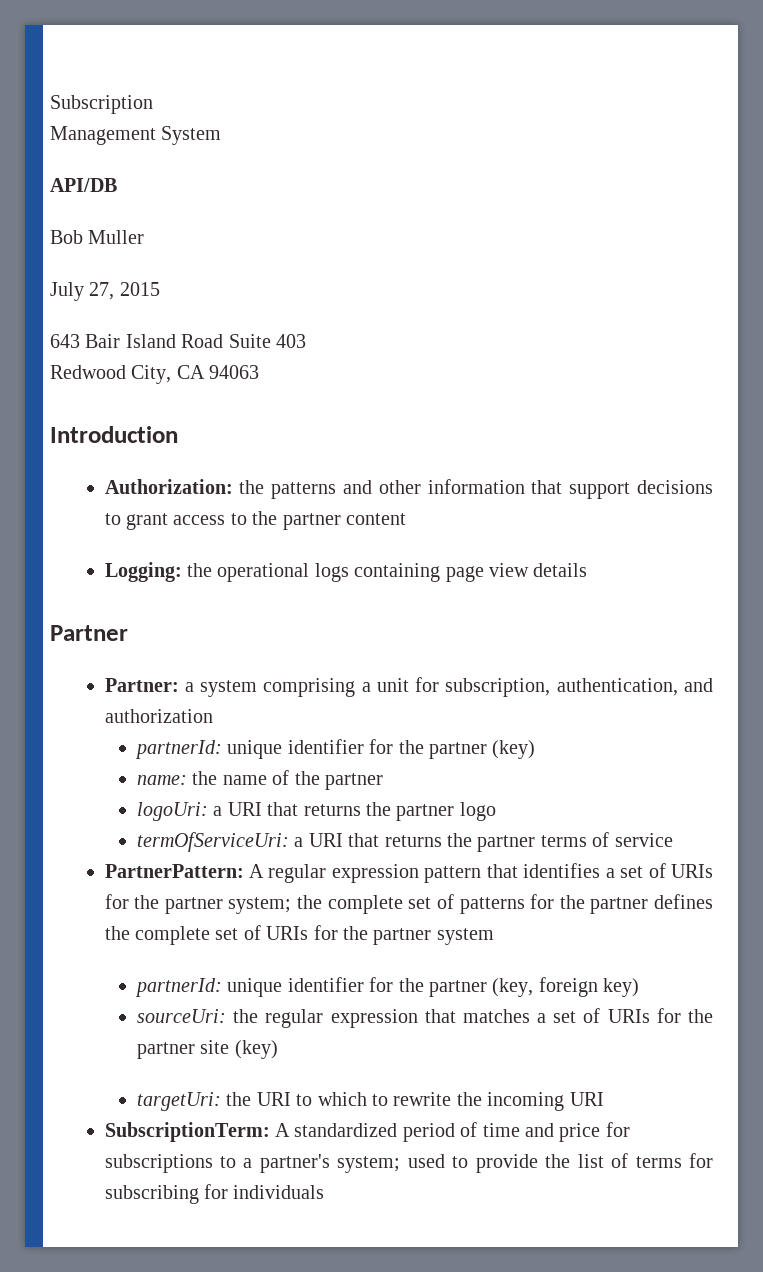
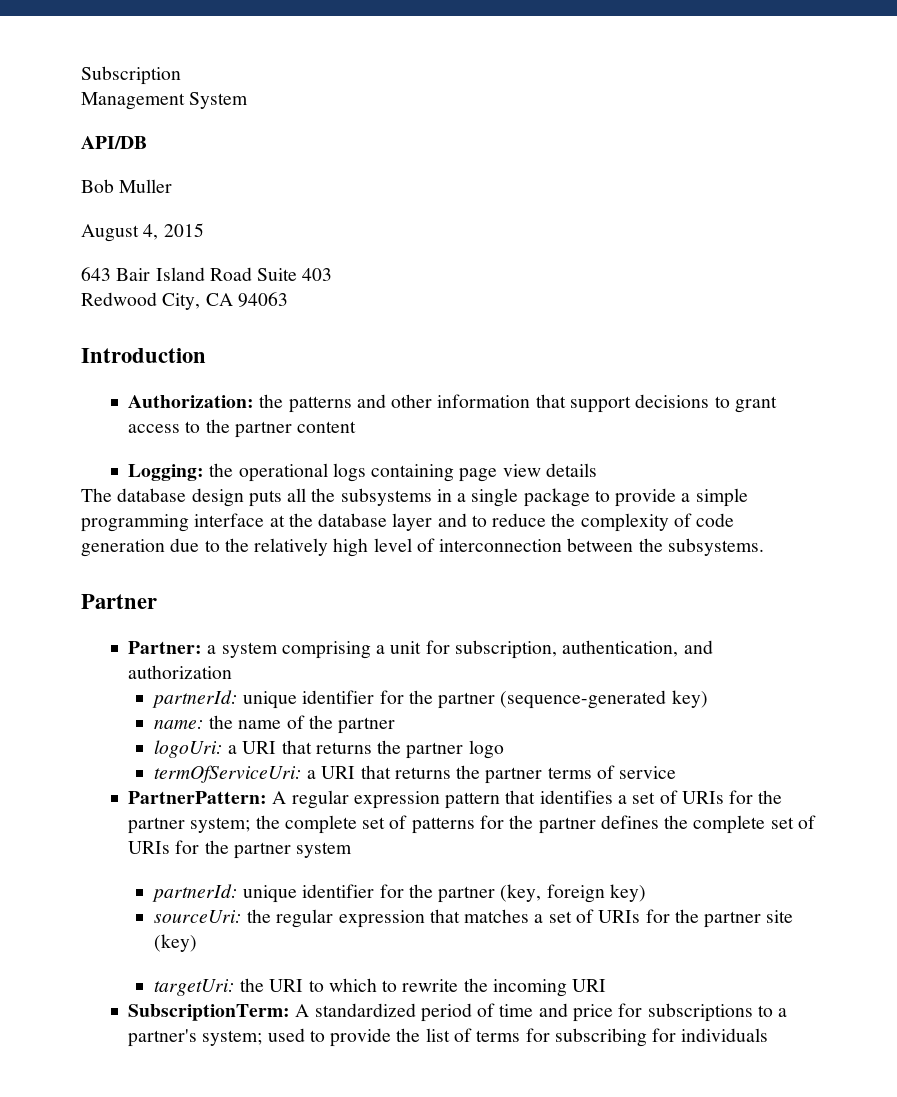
- July 27, 2015
+ August 4, 2015
+ The database design puts all the subsystems in a single package to provide a simple programming interface at the database layer and to reduce the complexity of code generation due to the relatively high level of interconnection between the subsystems.
- partnerId: unique identifier for the partner (key)
+ partnerId: unique identifier for the partner (sequence-generated key)

